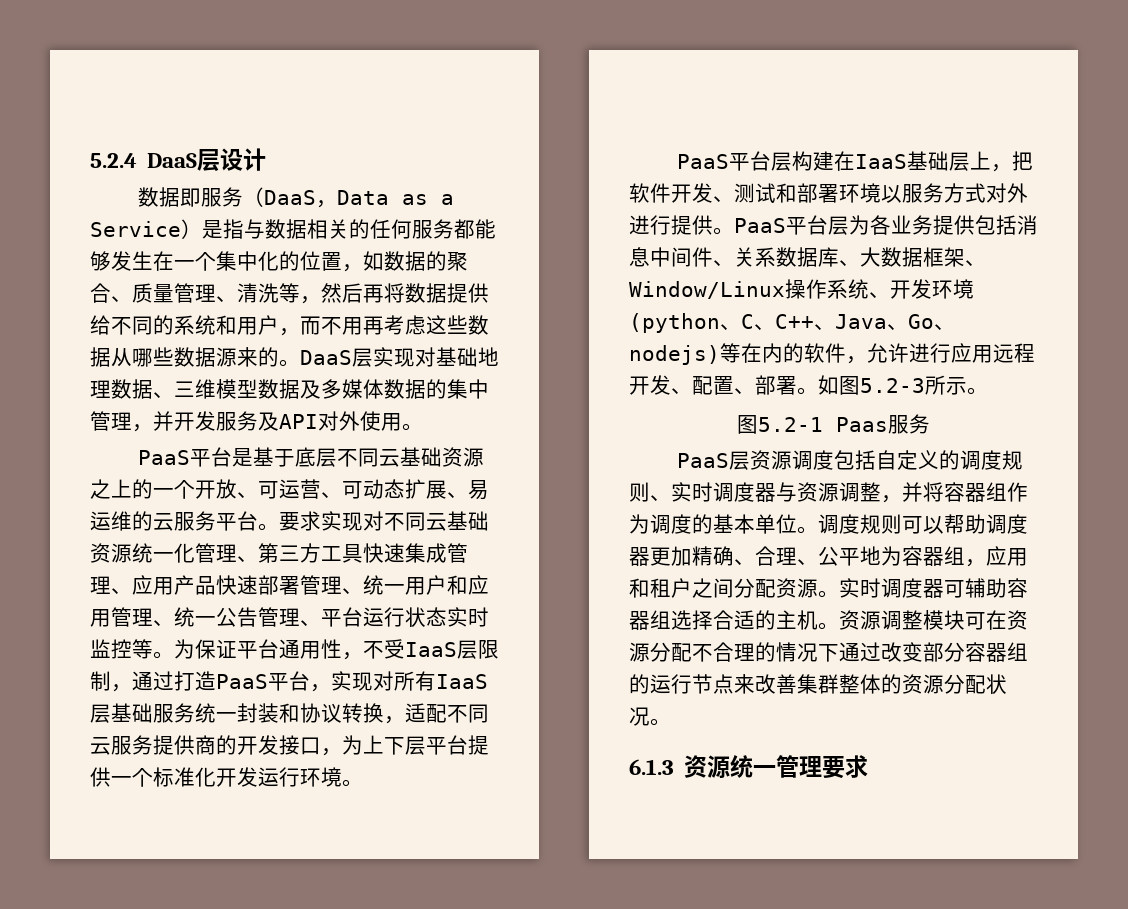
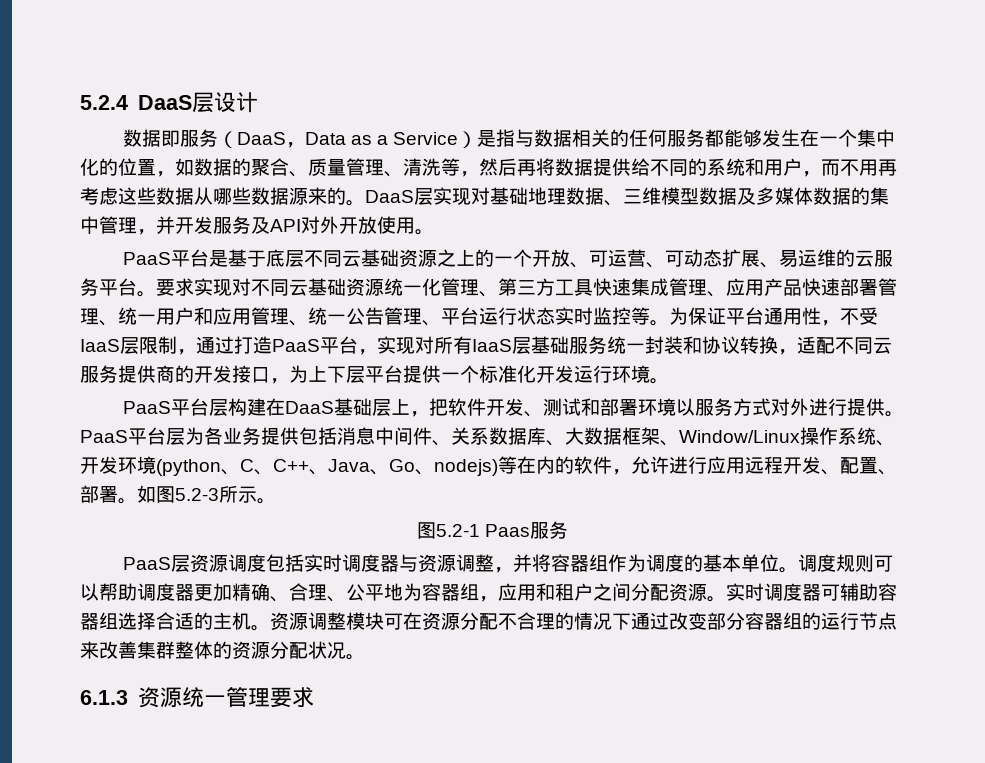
- DaaS层实现对基础地理数据、三维模型数据及多媒体数据的集中管理，并开发服务及API对外使用。
+ DaaS层实现对基础地理数据、三维模型数据及多媒体数据的集中管理，并开发服务及API对外开放使用。
- PaaS平台层构建在IaaS基础层上，把软件开发、测试和部署环境以服务方式对外进行提供。
+ PaaS平台层构建在DaaS基础层上，把软件开发、测试和部署环境以服务方式对外进行提供。
- PaaS层资源调度包括自定义的调度规则、实时调度器与资源调整，并将容器组作为调度的基本单位。
+ PaaS层资源调度包括实时调度器与资源调整，并将容器组作为调度的基本单位。

